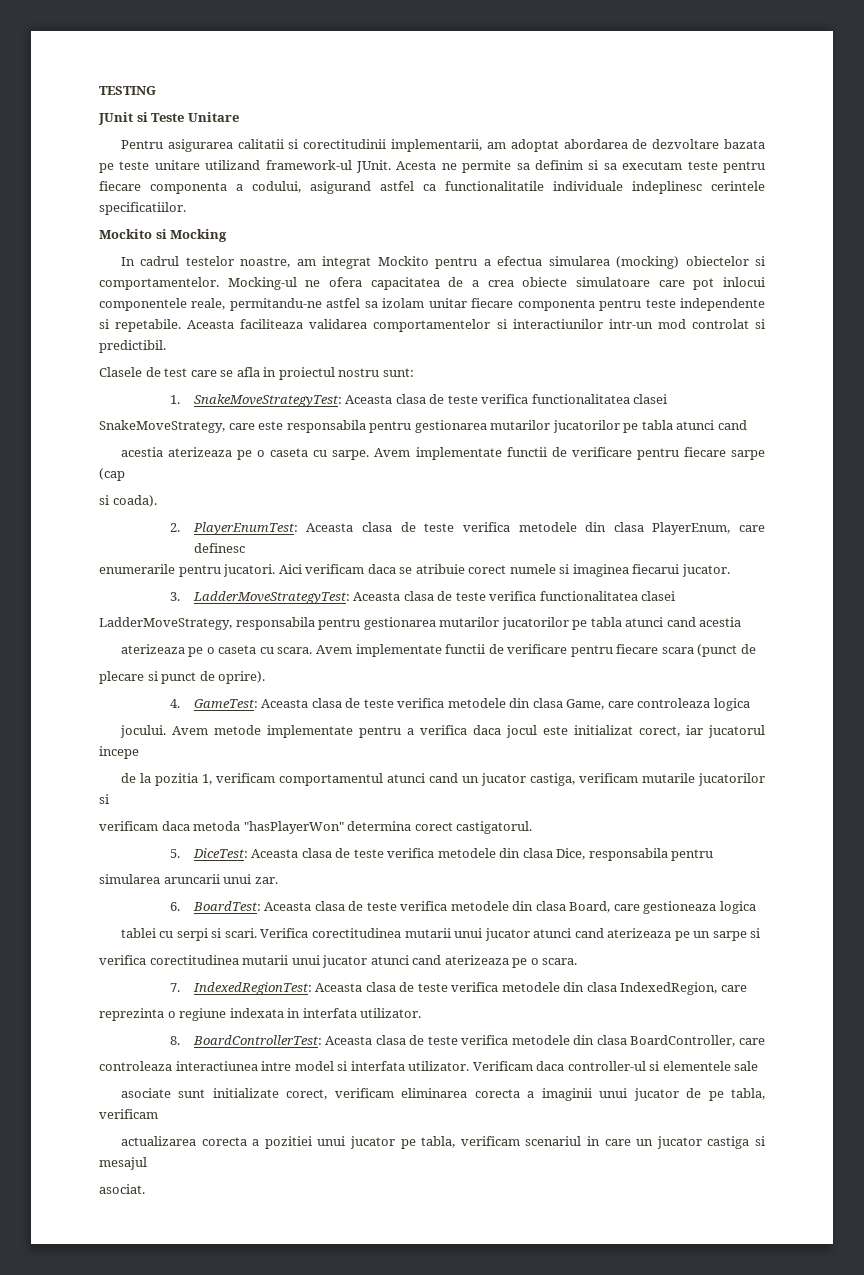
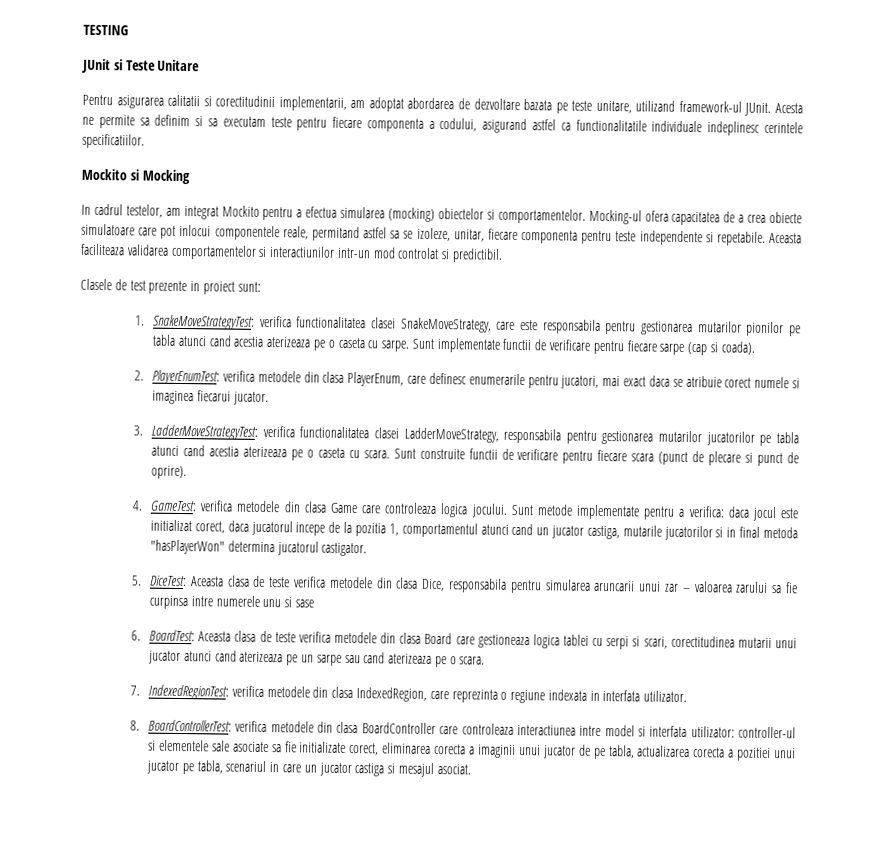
- Pentru asigurarea calitatii si corectitudinii implementarii, am adoptat abordarea de dezvoltare bazata pe teste unitare utilizand framework-ul JUnit.
+ Pentru asigurarea calitatii si corectitudinii implementarii, am adoptat abordarea de dezvoltare bazata pe teste unitare, utilizand framework-ul JUnit.
- In cadrul testelor noastre, am integrat Mockito pentru a efectua simularea (mocking) obiectelor si comportamentelor.
+ In cadrul testelor, am integrat Mockito pentru a efectua simularea (mocking) obiectelor si comportamentelor.
- Mocking-ul ne ofera capacitatea de a crea obiecte simulatoare care pot inlocui componentele reale, permitandu-ne astfel sa izolam unitar fiecare componenta pentru teste independente si repetabile.
+ Mocking-ul ofera capacitatea de a crea obiecte simulatoare care pot inlocui componentele reale, permitand astfel sa se izoleze, unitar, fiecare componenta pentru teste independente si repetabile.
- Clasele de test care se afla in proiectul nostru sunt:
+ Clasele de test prezente in proiect sunt:
- 1. SnakeMoveStrategyTest: Aceasta clasa de teste verifica functionalitatea clasei
- SnakeMoveStrategy, care este responsabila pentru gestionarea mutarilor jucatorilor pe tabla atunci cand
- acestia aterizeaza pe o caseta cu sarpe.
+ 1. SnakeMoveStrategyTest: verifica functionalitatea clasei SnakeMoveStrategy, care este responsabila pentru gestionarea mutarilor pionilor pe tabla atunci cand acestia aterizeaza pe o caseta cu sarpe.
- Avem implementate functii de verificare pentru fiecare sarpe (cap
- si coada).
+ Sunt implementate functii de verificare pentru fiecare sarpe (cap si coada).
- 2. PlayerEnumTest: Aceasta clasa de teste verifica metodele din clasa PlayerEnum, care definesc
- enumerarile pentru jucatori. Aici verificam daca se atribuie corect numele si imaginea fiecarui jucator.
+ 2. PlayerEnumTest: verifica metodele din clasa PlayerEnum, care definesc enumerarile pentru jucatori, mai exact daca se atribuie corect numele si imaginea fiecarui jucator.
- 3. LadderMoveStrategyTest: Aceasta clasa de teste verifica functionalitatea clasei
- LadderMoveStrategy, responsabila pentru gestionarea mutarilor jucatorilor pe tabla atunci cand acestia
- aterizeaza pe o caseta cu scara.
+ 3. LadderMoveStrategyTest: verifica functionalitatea clasei LadderMoveStrategy, responsabila pentru gestionarea mutarilor jucatorilor pe tabla atunci cand acestia aterizeaza pe o caseta cu scara.
- Avem implementate functii de verificare pentru fiecare scara (punct de
- plecare si punct de oprire).
+ Sunt construite functii de verificare pentru fiecare scara (punct de plecare si punct de oprire).
- 4. GameTest: Aceasta clasa de teste verifica metodele din clasa Game, care controleaza logica
- jocului. Avem metode implementate pentru a verifica daca jocul este initializat corect, iar jucatorul incepe
- de la pozitia 1, verificam comportamentul atunci cand un jucator castiga, verificam mutarile jucatorilor si
- verificam daca metoda "hasPlayerWon" determina corect castigatorul.
+ 4. GameTest: verifica metodele din clasa Game care controleaza logica jocului. Sunt metode implementate pentru a verifica: daca jocul este initializat corect, daca jucatorul incepe de la pozitia 1, comportamentul atunci cand un jucator castiga, mutarile jucatorilor si in final metoda "hasPlayerWon" determina jucatorul castigator.
- 5. DiceTest: Aceasta clasa de teste verifica metodele din clasa Dice, responsabila pentru
- simularea aruncarii unui zar.
+ 5. DiceTest: Aceasta clasa de teste verifica metodele din clasa Dice, responsabila pentru simularea aruncarii unui zar – valoarea zarului sa fie curpinsa intre numerele unu si sase
- 6. BoardTest: Aceasta clasa de teste verifica metodele din clasa Board, care gestioneaza logica
- tablei cu serpi si scari. Verifica corectitudinea mutarii unui jucator atunci cand aterizeaza pe un sarpe si
- verifica corectitudinea mutarii unui jucator atunci cand aterizeaza pe o scara.
+ 6. BoardTest: Aceasta clasa de teste verifica metodele din clasa Board care gestioneaza logica tablei cu serpi si scari, corectitudinea mutarii unui jucator atunci cand aterizeaza pe un sarpe sau cand aterizeaza pe o scara.
- 7. IndexedRegionTest: Aceasta clasa de teste verifica metodele din clasa IndexedRegion, care
- reprezinta o regiune indexata in interfata utilizator.
+ 7. IndexedRegionTest: verifica metodele din clasa IndexedRegion, care reprezinta o regiune indexata in interfata utilizator.
- 8. BoardControllerTest: Aceasta clasa de teste verifica metodele din clasa BoardController, care
- controleaza interactiunea intre model si interfata utilizator. Verificam daca controller-ul si elementele sale
- asociate sunt initializate corect, verificam eliminarea corecta a imaginii unui jucator de pe tabla, verificam
- actualizarea corecta a pozitiei unui jucator pe tabla, verificam scenariul in care un jucator castiga si mesajul
- asociat.
+ 8. BoardControllerTest: verifica metodele din clasa BoardController care controleaza interactiunea intre model si interfata utilizator: controller-ul si elementele sale asociate sa fie initializate corect, eliminarea corecta a imaginii unui jucator de pe tabla, actualizarea corecta a pozitiei unui jucator pe tabla, scenariul in care un jucator castiga si mesajul asociat.

